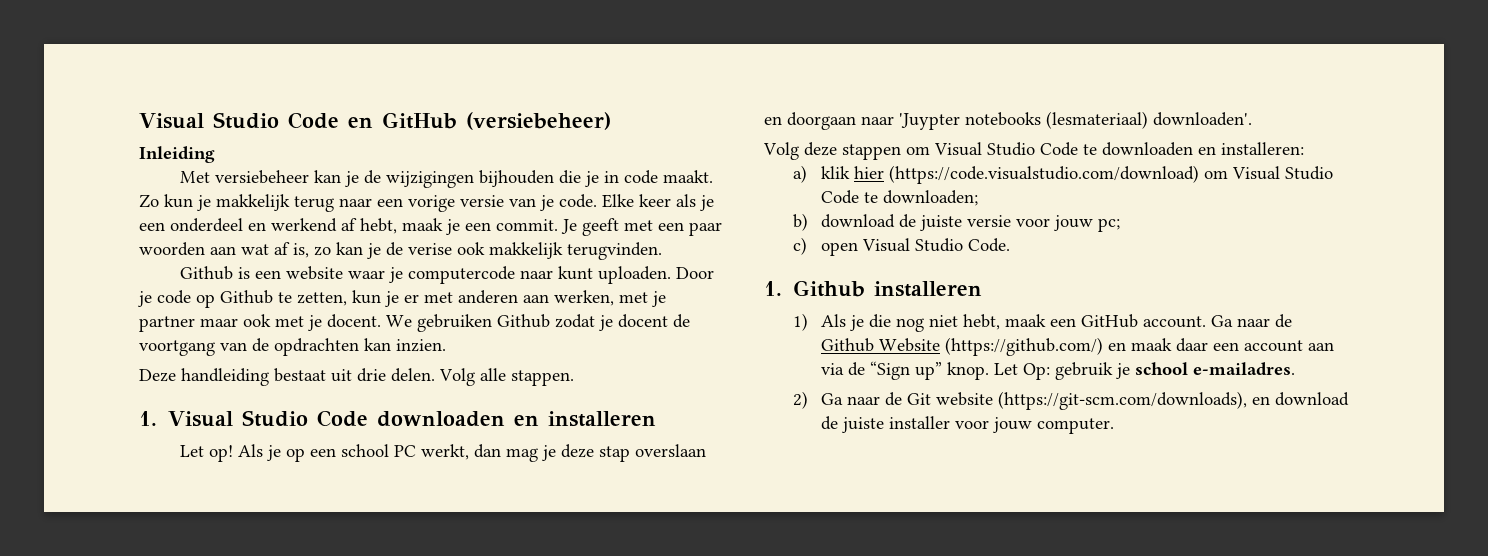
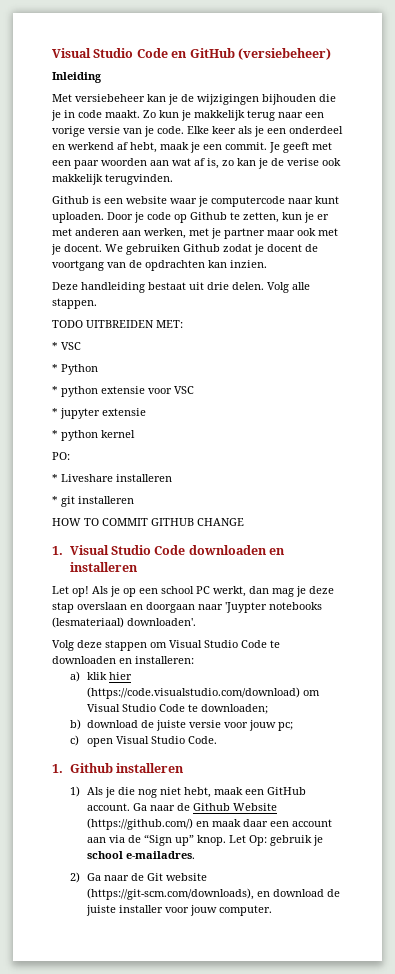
+ TODO UITBREIDEN MET:
+ * VSC
+ * Python
+ * python extensie voor VSC
+ * jupyter extensie
+ * python kernel
+ PO:
+ * Liveshare installeren
+ * git installeren
+ HOW TO COMMIT GITHUB CHANGE

